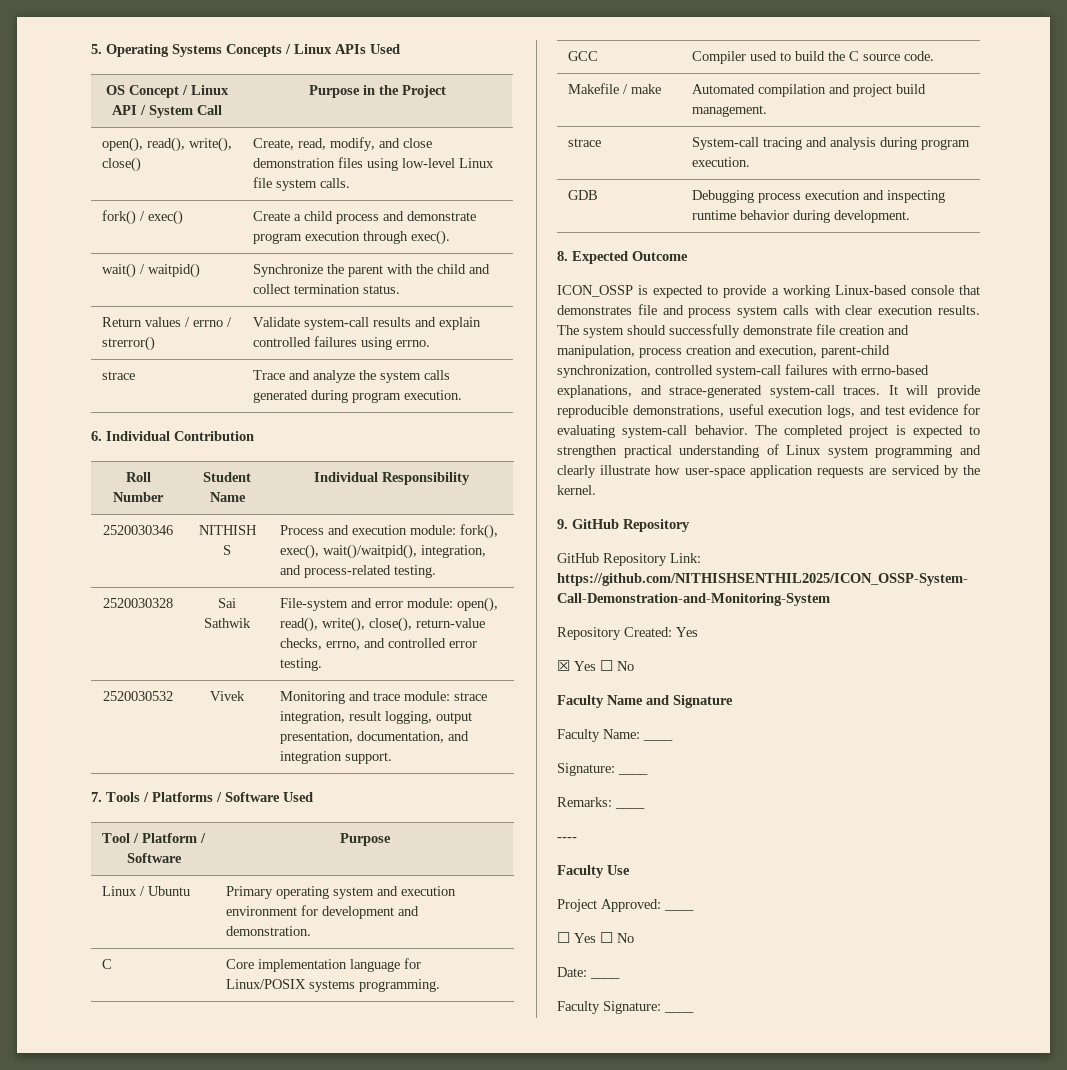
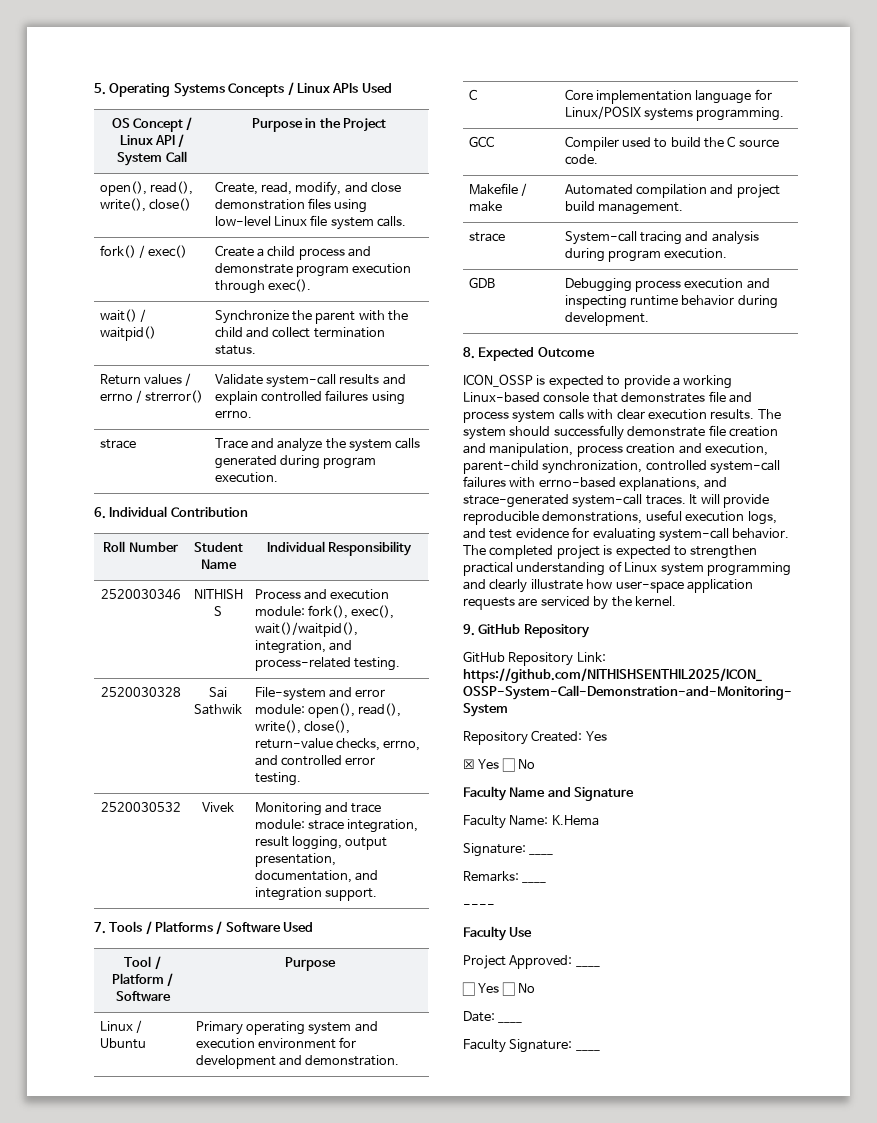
- Faculty Name: ____
+ Faculty Name: K.Hema

